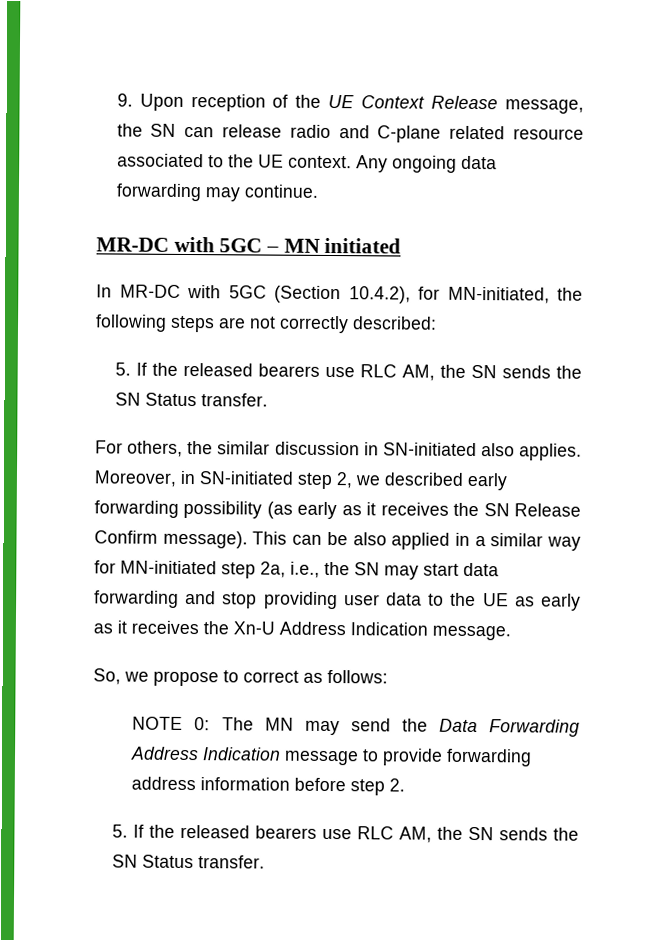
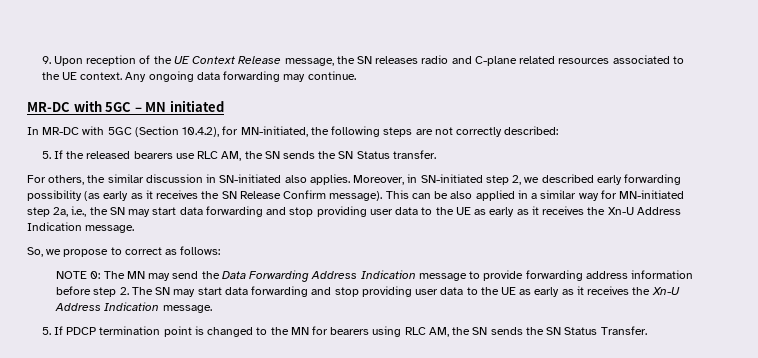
- 9. Upon reception of the UE Context Release message, the SN can release radio and C-plane related resource associated to the UE context.
+ 9. Upon reception of the UE Context Release message, the SN releases radio and C-plane related resources associated to the UE context.
- NOTE 0: The MN may send the Data Forwarding Address Indication message to provide forwarding address information before step 2.
- 5. If the released bearers use RLC AM, the SN sends the SN Status transfer.
+ NOTE 0: The MN may send the Data Forwarding Address Indication message to provide forwarding address information before step 2. The SN may start data forwarding and stop providing user data to the UE as early as it receives the Xn-U Address Indication message.
+ 5. If PDCP termination point is changed to the MN for bearers using RLC AM, the SN sends the SN Status Transfer.

